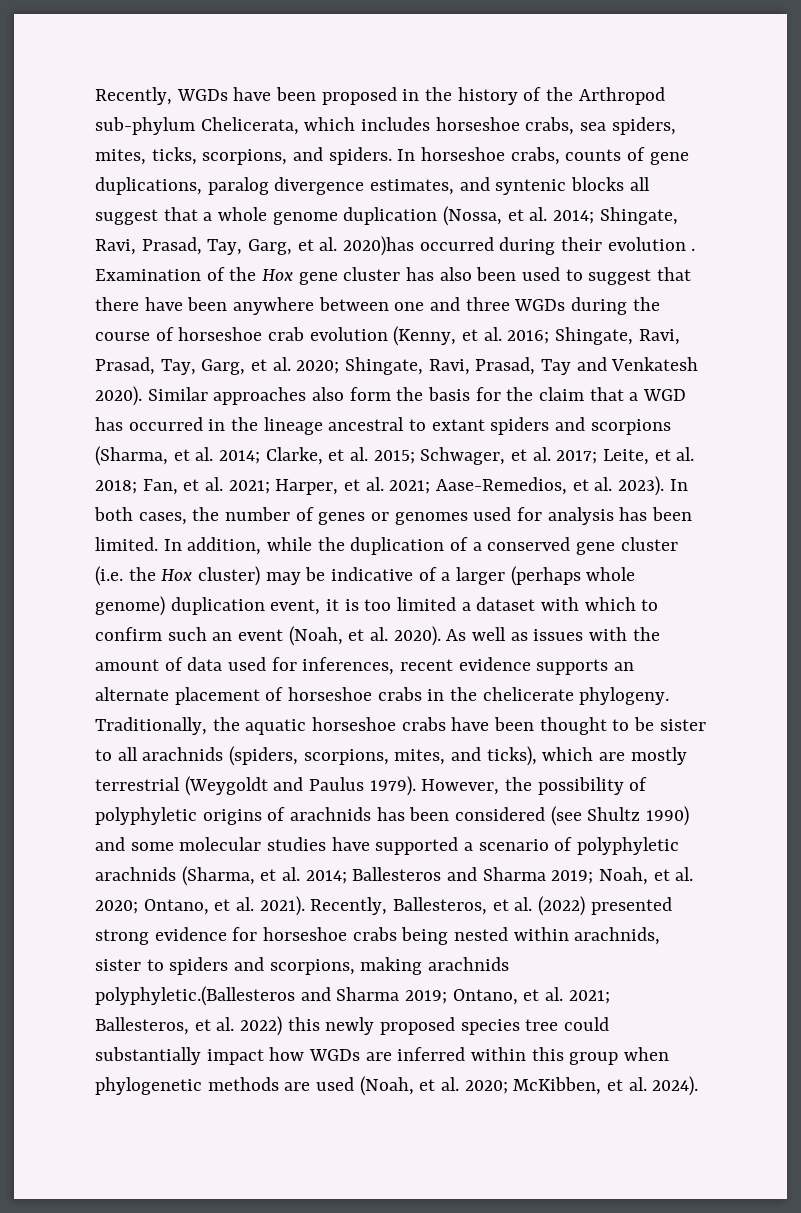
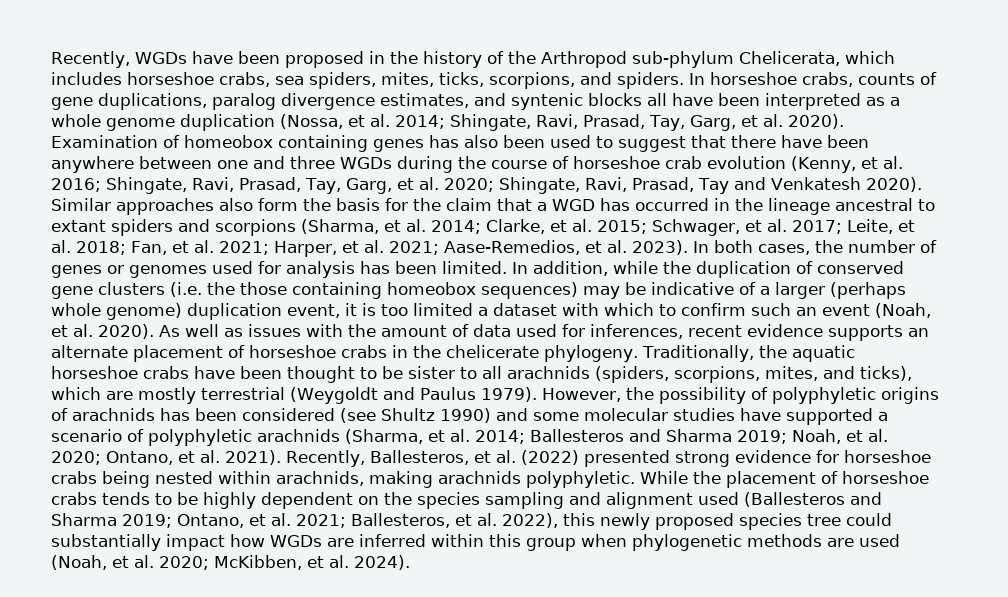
- In horseshoe crabs, counts of gene duplications, paralog divergence estimates, and syntenic blocks all suggest that a whole genome duplication (Nossa, et al. 2014;
+ In horseshoe crabs, counts of gene duplications, paralog divergence estimates, and syntenic blocks all have been interpreted as a whole genome duplication (Nossa, et al. 2014;
- Shingate, Ravi, Prasad, Tay, Garg, et al. 2020)has occurred during their evolution . Examination of the Hox gene cluster has also been used to suggest that there have been anywhere between one and three WGDs during the course of horseshoe crab evolution (Kenny, et al. 2016;
+ Shingate, Ravi, Prasad, Tay, Garg, et al. 2020). Examination of homeobox containing genes has also been used to suggest that there have been anywhere between one and three WGDs during the course of horseshoe crab evolution (Kenny, et al. 2016;
- In addition, while the duplication of a conserved gene cluster (i.e. the Hox cluster) may be indicative of a larger (perhaps whole genome) duplication event, it is too limited a dataset with which to confirm such an event (Noah, et al. 2020).
+ In addition, while the duplication of conserved gene clusters (i.e. the those containing homeobox sequences) may be indicative of a larger (perhaps whole genome) duplication event, it is too limited a dataset with which to confirm such an event (Noah, et al. 2020).
- Recently, Ballesteros, et al. (2022) presented strong evidence for horseshoe crabs being nested within arachnids, sister to spiders and scorpions, making arachnids polyphyletic.(Ballesteros and Sharma 2019; Ontano, et al. 2021; Ballesteros, et al. 2022) this newly proposed species tree could substantially impact how WGDs are inferred within this group when phylogenetic methods are used (Noah, et al. 2020; McKibben, et al. 2024).
+ Recently, Ballesteros, et al. (2022) presented strong evidence for horseshoe crabs being nested within arachnids, making arachnids polyphyletic. While the placement of horseshoe crabs tends to be highly dependent on the species sampling and alignment used (Ballesteros and Sharma 2019; Ontano, et al. 2021; Ballesteros, et al. 2022), this newly proposed species tree could substantially impact how WGDs are inferred within this group when phylogenetic methods are used (Noah, et al. 2020; McKibben, et al. 2024).

